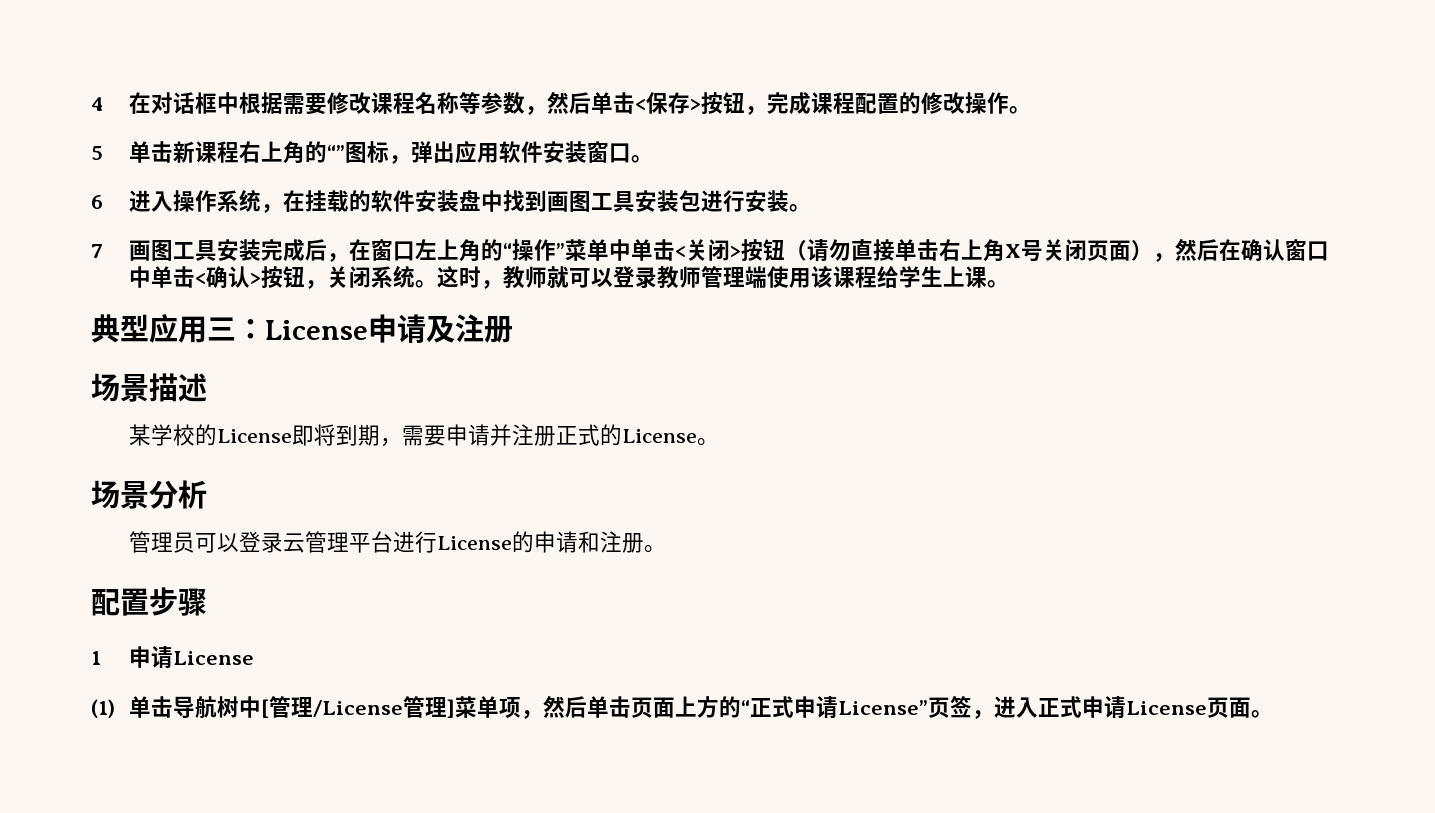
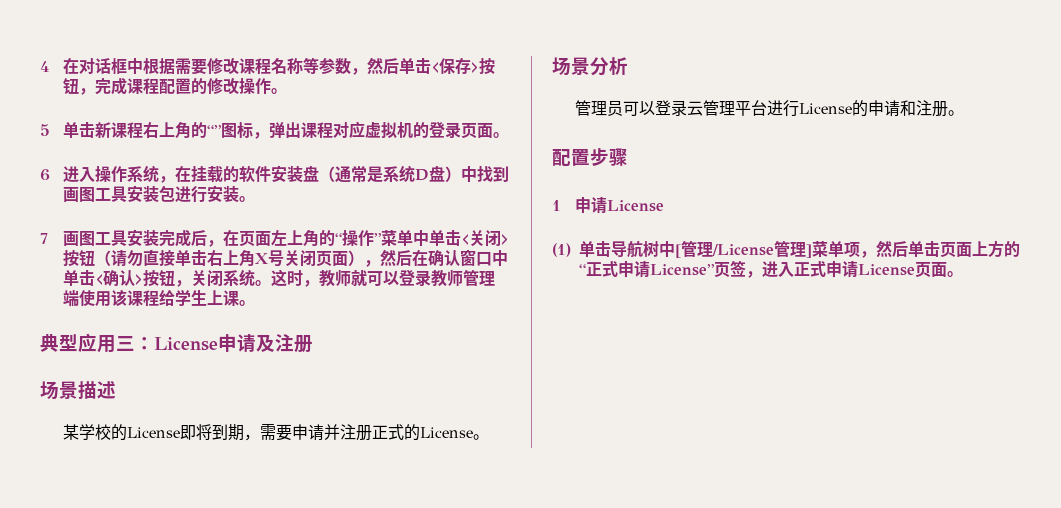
- 5单击新课程右上角的“”图标，弹出应用软件安装窗口。
+ 5单击新课程右上角的“”图标，弹出课程对应虚拟机的登录页面。
- 6进入操作系统，在挂载的软件安装盘中找到画图工具安装包进行安装。
+ 6进入操作系统，在挂载的软件安装盘（通常是系统D盘）中找到画图工具安装包进行安装。
- 7画图工具安装完成后，在窗口左上角的“操作”菜单中单击<关闭>按钮（请勿直接单击右上角X号关闭页面），然后在确认窗口中单击<确认>按钮，关闭系统。
+ 7画图工具安装完成后，在页面左上角的“操作”菜单中单击<关闭>按钮（请勿直接单击右上角X号关闭页面），然后在确认窗口中单击<确认>按钮，关闭系统。

